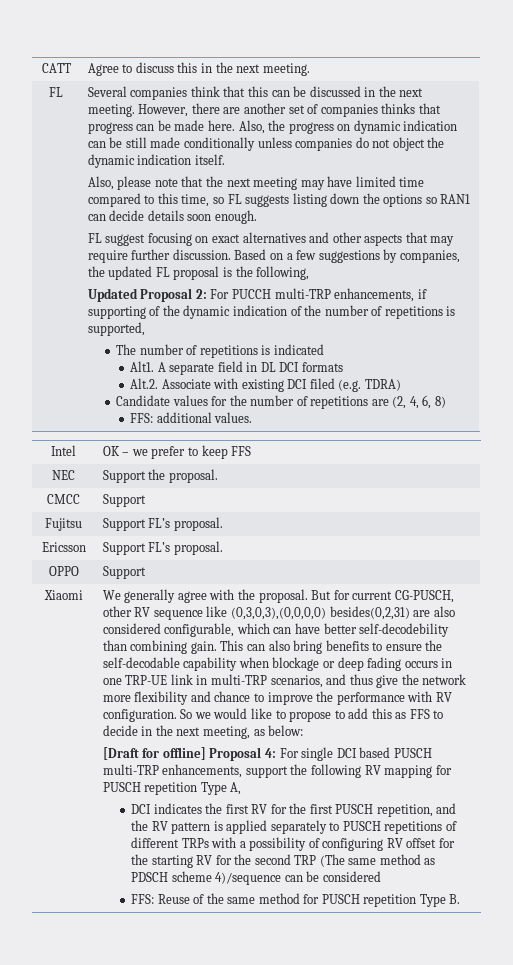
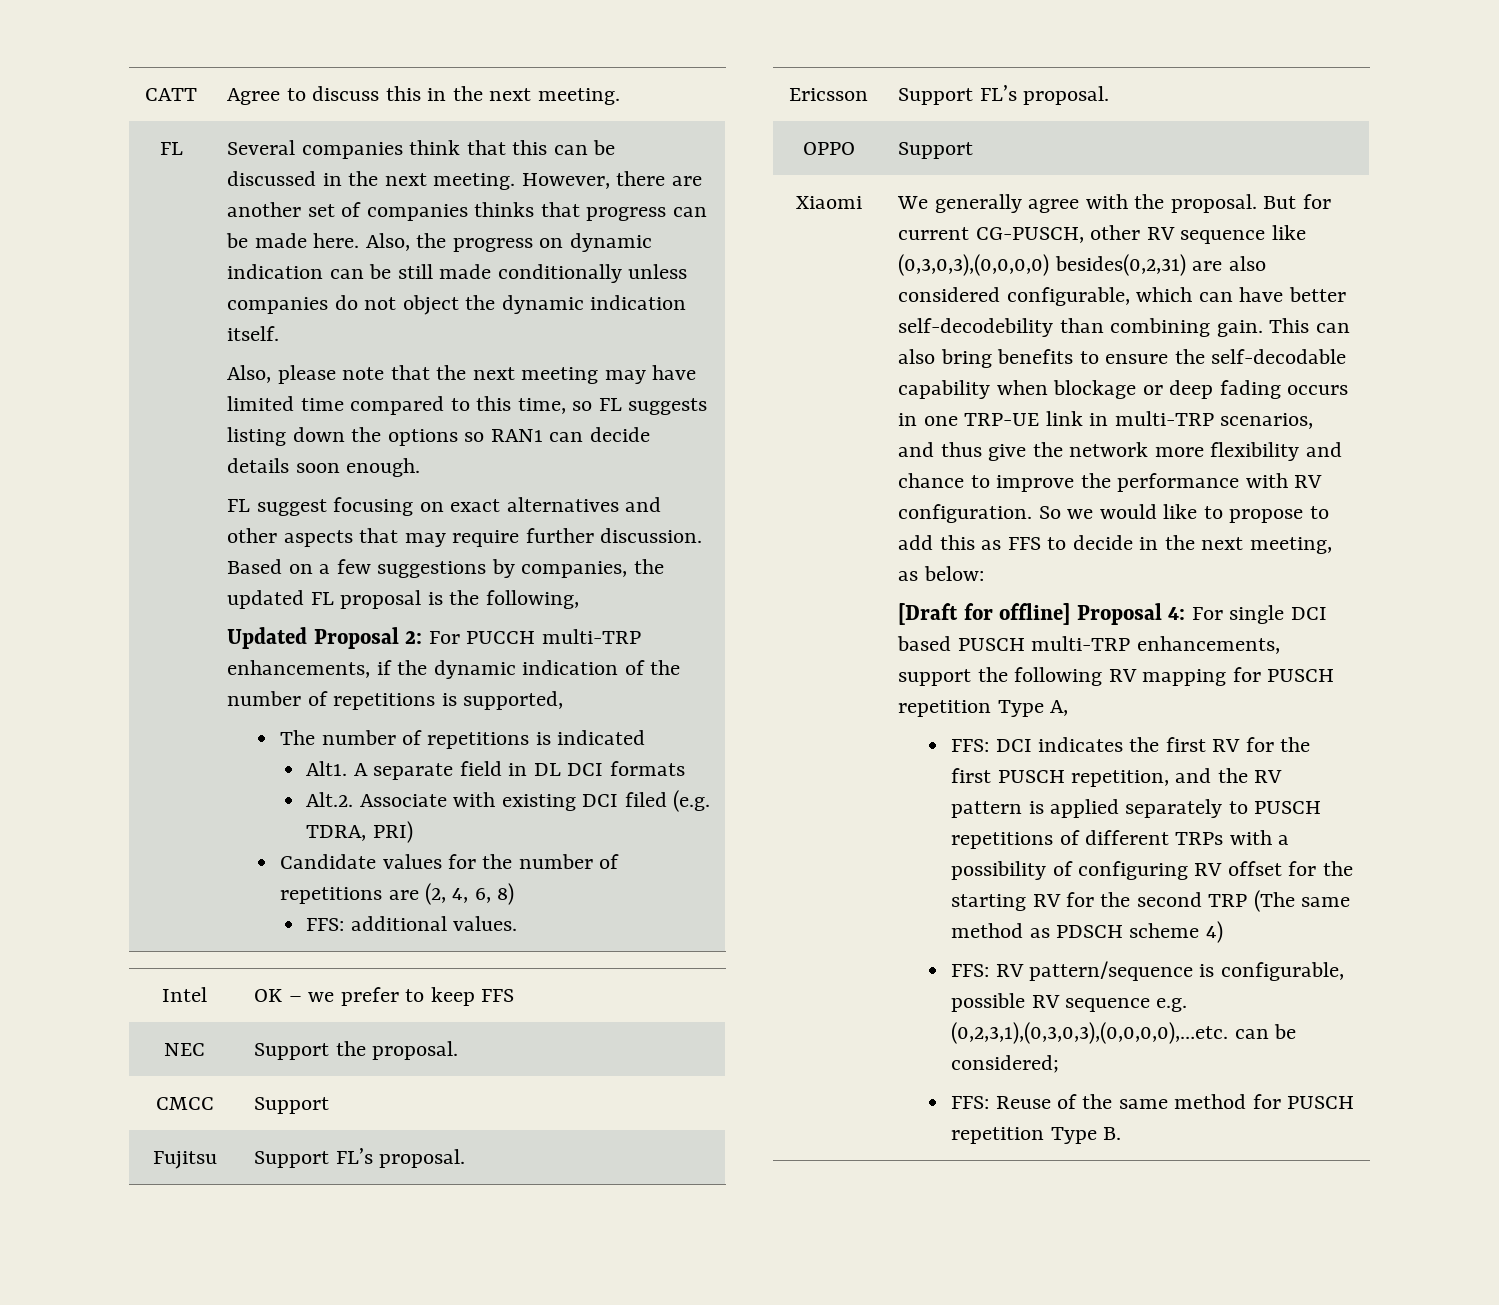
- Updated Proposal 2: For PUCCH multi-TRP enhancements, if supporting of the dynamic indication of the number of repetitions is supported,
+ Updated Proposal 2: For PUCCH multi-TRP enhancements, if the dynamic indication of the number of repetitions is supported,
- Alt.2. Associate with existing DCI filed (e.g. TDRA)
+ Alt.2. Associate with existing DCI filed (e.g. TDRA, PRI)
- DCI indicates the first RV for the first PUSCH repetition, and the RV pattern is applied separately to PUSCH repetitions of different TRPs with a possibility of configuring RV offset for the starting RV for the second TRP (The same method as PDSCH scheme 4)/sequence can be considered
+ FFS: DCI indicates the first RV for the first PUSCH repetition, and the RV pattern is applied separately to PUSCH repetitions of different TRPs with a possibility of configuring RV offset for the starting RV for the second TRP (The same method as PDSCH scheme 4)
+ FFS: RV pattern/sequence is configurable, possible RV sequence e.g. (0,2,3,1),(0,3,0,3),(0,0,0,0),…etc. can be considered;

